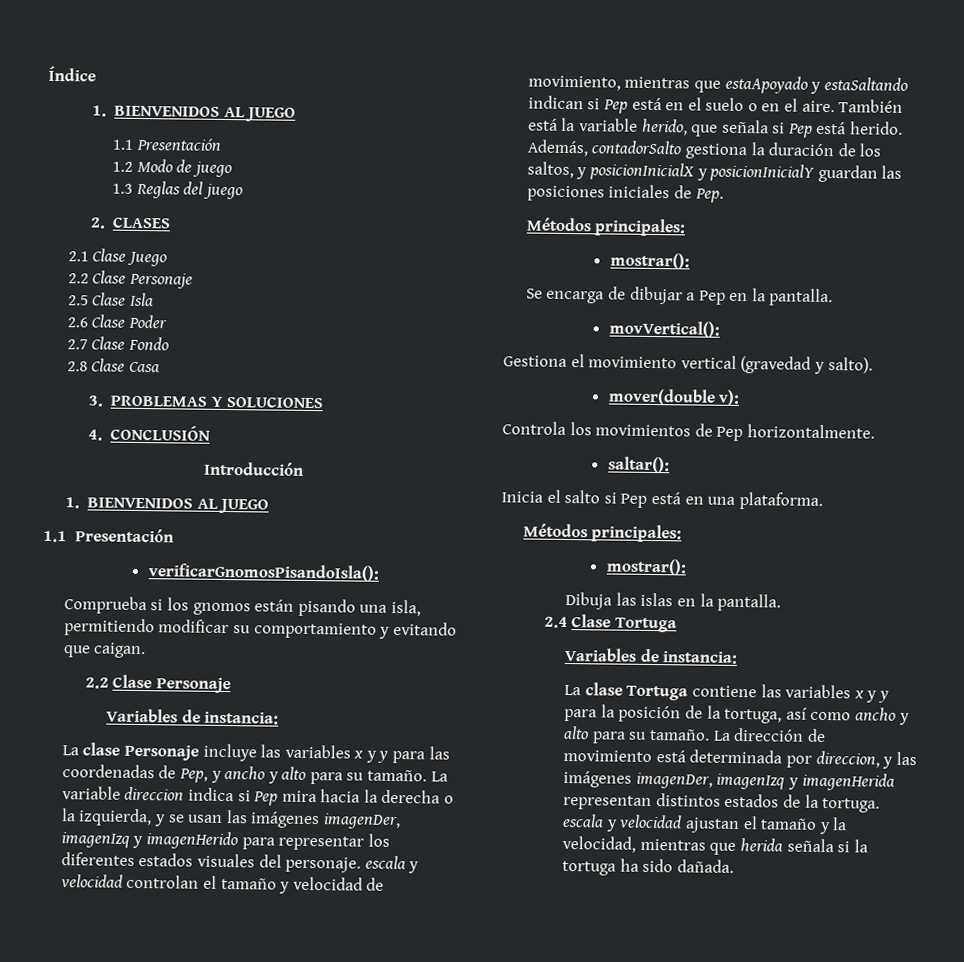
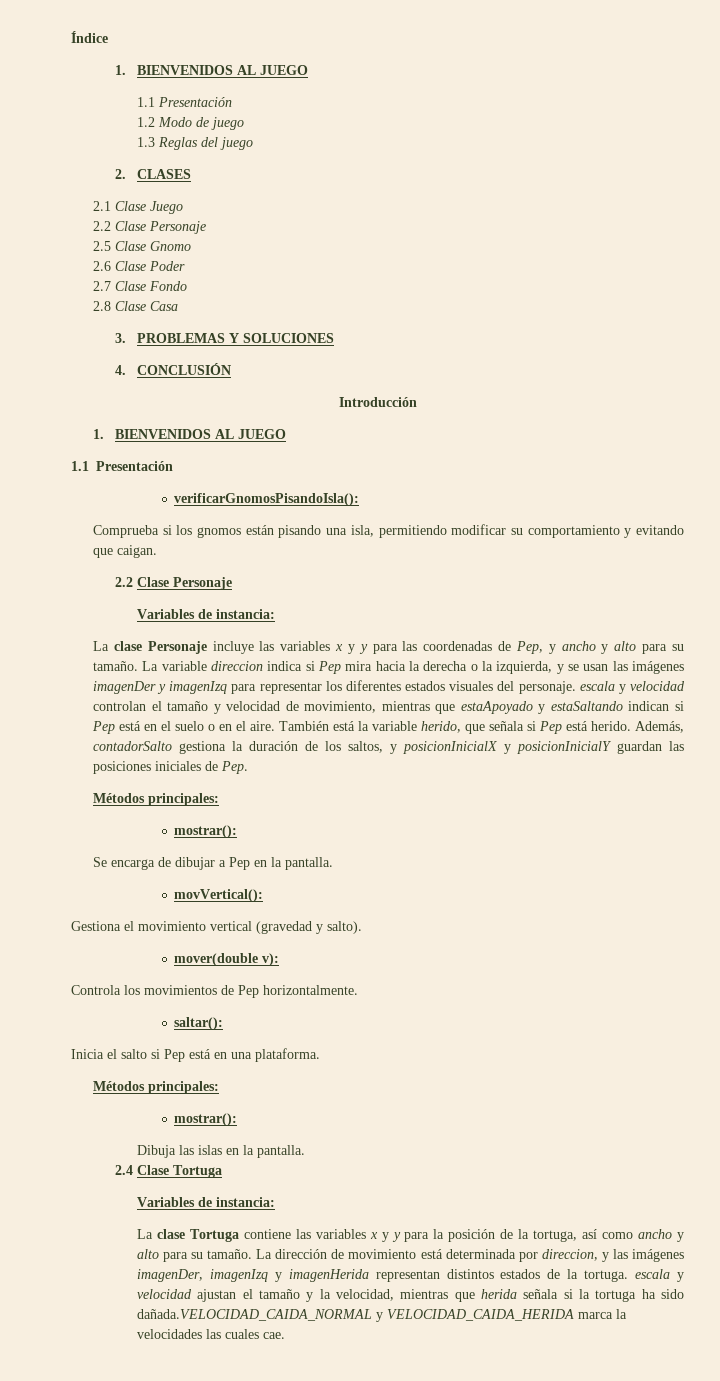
- 2.5 Clase Isla
+ 2.5 Clase Gnomo
- La variable direccion indica si Pep mira hacia la derecha o la izquierda, y se usan las imágenes imagenDer, imagenIzq y imagenHerido para representar los diferentes estados visuales del personaje. escala y velocidad controlan el tamaño y velocidad de movimiento, mientras que estaApoyado y estaSaltando indican si Pep está en el suelo o en el aire.
+ La variable direccion indica si Pep mira hacia la derecha o la izquierda, y se usan las imágenes imagenDer y imagenIzq para representar los diferentes estados visuales del personaje. escala y velocidad controlan el tamaño y velocidad de movimiento, mientras que estaApoyado y estaSaltando indican si Pep está en el suelo o en el aire.
- La dirección de movimiento está determinada por direccion, y las imágenes imagenDer, imagenIzq y imagenHerida representan distintos estados de la tortuga. escala y velocidad ajustan el tamaño y la velocidad, mientras que herida señala si la tortuga ha sido dañada.
+ La dirección de movimiento está determinada por direccion, y las imágenes imagenDer, imagenIzq y imagenHerida representan distintos estados de la tortuga. escala y velocidad ajustan el tamaño y la velocidad, mientras que herida señala si la tortuga ha sido dañada.VELOCIDAD_CAIDA_NORMAL y VELOCIDAD_CAIDA_HERIDA marca la velocidades las cuales cae.

